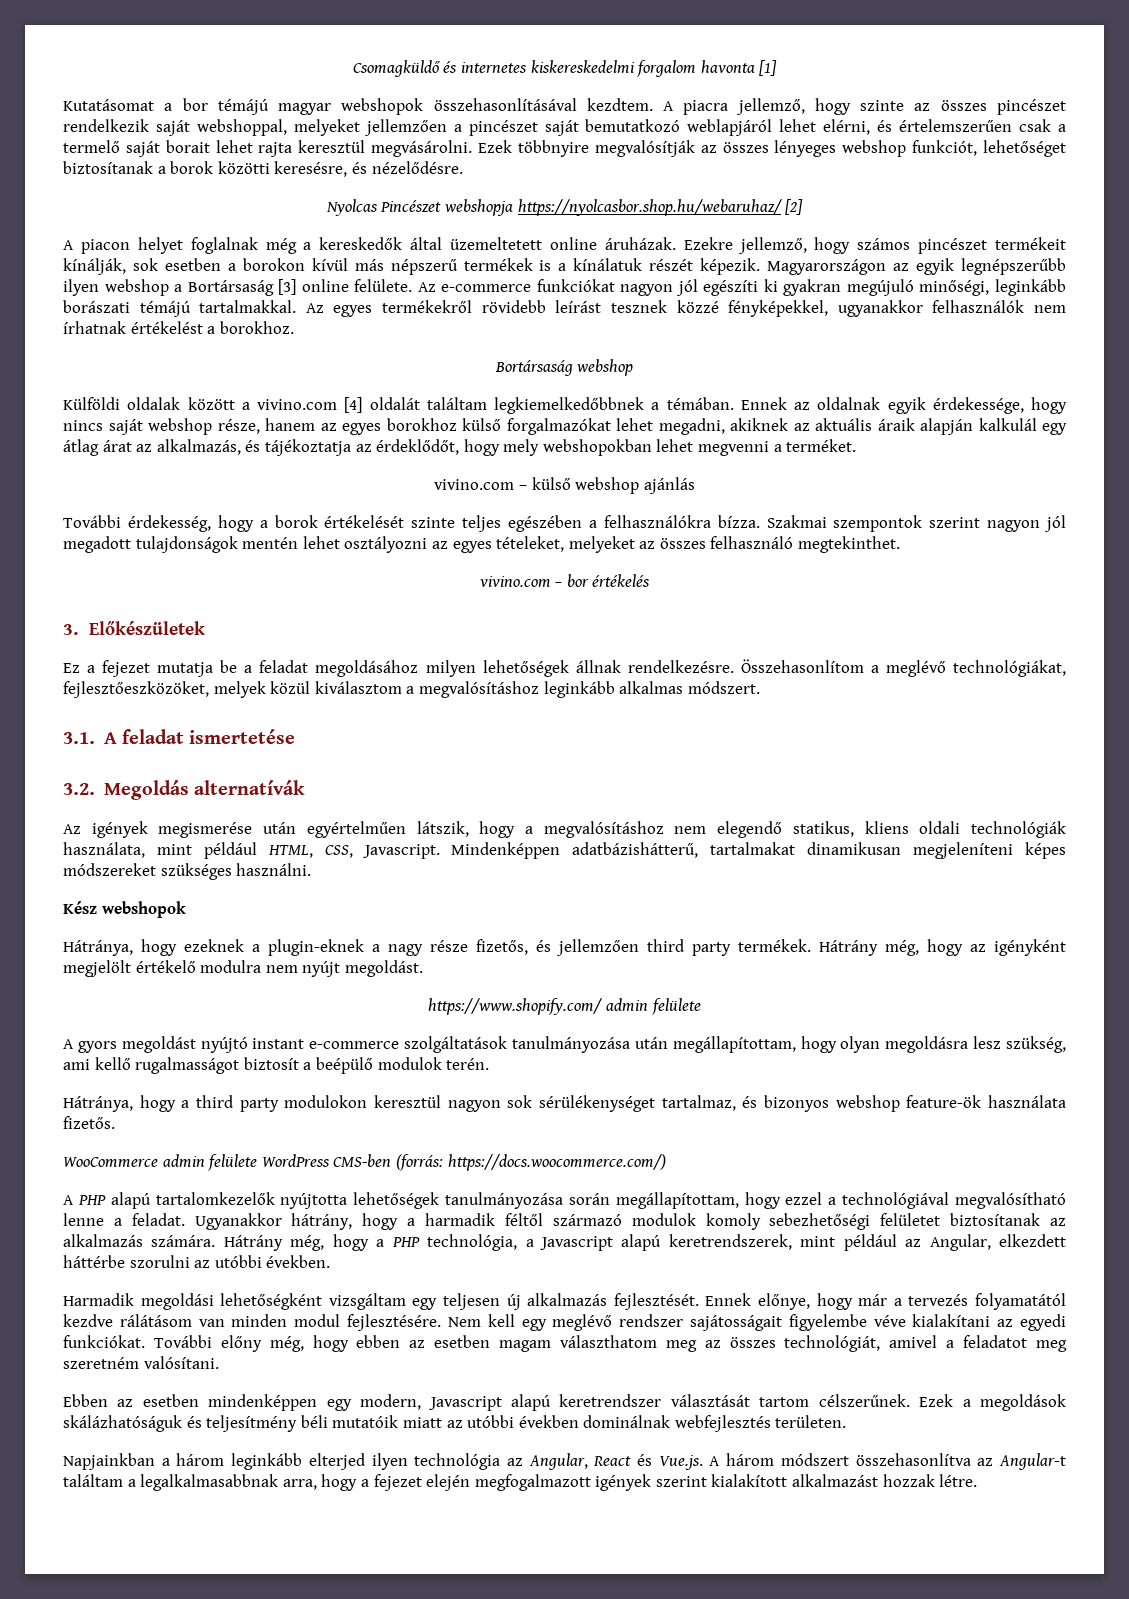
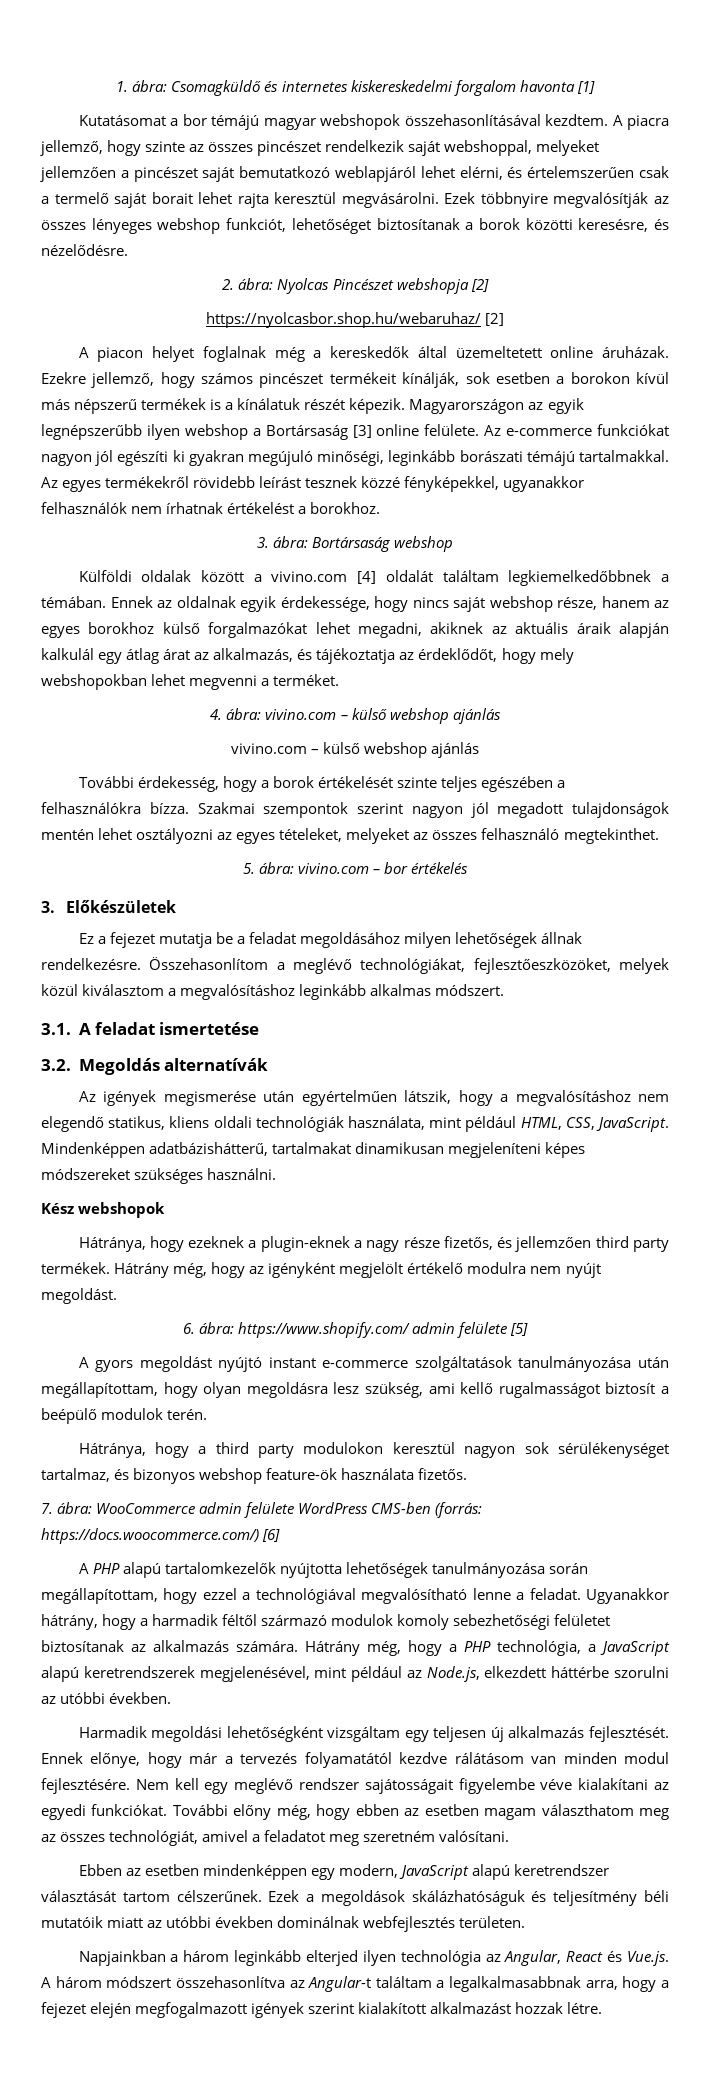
- Csomagküldő és internetes kiskereskedelmi forgalom havonta [1]
+ 1. ábra: Csomagküldő és internetes kiskereskedelmi forgalom havonta [1]
- Nyolcas Pincészet webshopja https://nyolcasbor.shop.hu/webaruhaz/ [2]
+ 2. ábra: Nyolcas Pincészet webshopja [2]
+ https://nyolcasbor.shop.hu/webaruhaz/ [2]
- Bortársaság webshop
+ 3. ábra: Bortársaság webshop
+ 4. ábra: vivino.com – külső webshop ajánlás
- vivino.com – bor értékelés
+ 5. ábra: vivino.com – bor értékelés
- Az igények megismerése után egyértelműen látszik, hogy a megvalósításhoz nem elegendő statikus, kliens oldali technológiák használata, mint például HTML, CSS, Javascript.
+ Az igények megismerése után egyértelműen látszik, hogy a megvalósításhoz nem elegendő statikus, kliens oldali technológiák használata, mint például HTML, CSS, JavaScript.
- https://www.shopify.com/ admin felülete
+ 6. ábra: https://www.shopify.com/ admin felülete [5]
- WooCommerce admin felülete WordPress CMS-ben (forrás: https://docs.woocommerce.com/)
+ 7. ábra: WooCommerce admin felülete WordPress CMS-ben (forrás: https://docs.woocommerce.com/) [6]
- Hátrány még, hogy a PHP technológia, a Javascript alapú keretrendszerek, mint például az Angular, elkezdett háttérbe szorulni az utóbbi években.
+ Hátrány még, hogy a PHP technológia, a JavaScript alapú keretrendszerek megjelenésével, mint például az Node.js, elkezdett háttérbe szorulni az utóbbi években.
- Ebben az esetben mindenképpen egy modern, Javascript alapú keretrendszer választását tartom célszerűnek.
+ Ebben az esetben mindenképpen egy modern, JavaScript alapú keretrendszer választását tartom célszerűnek.

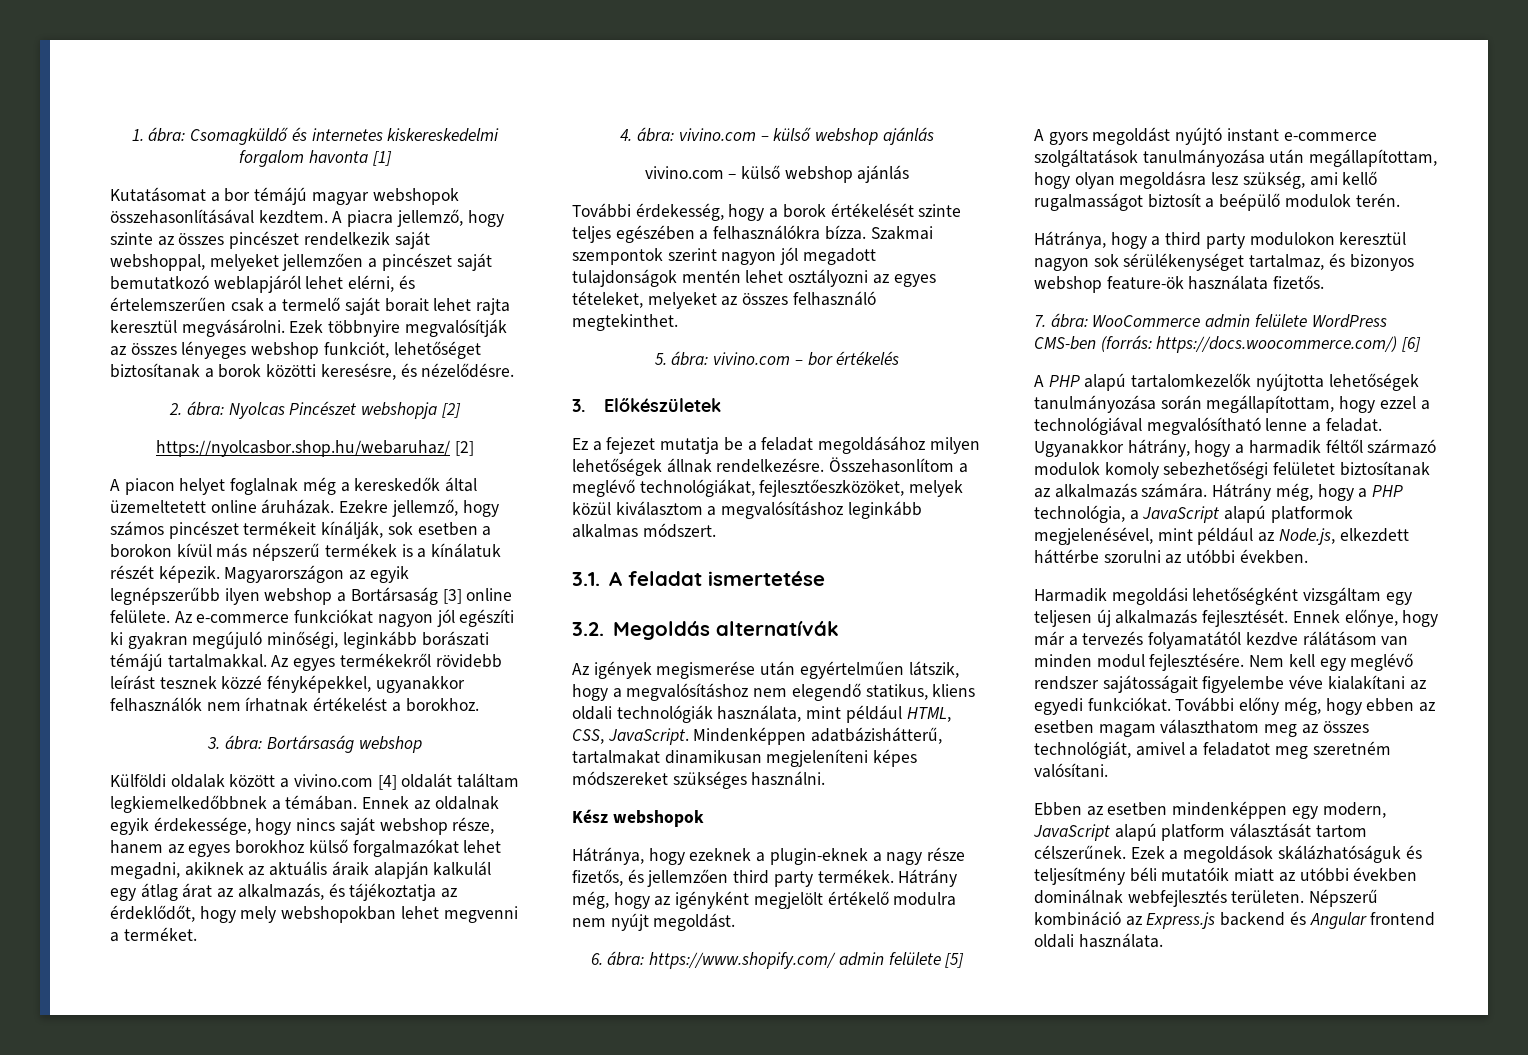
- Hátrány még, hogy a PHP technológia, a JavaScript alapú keretrendszerek megjelenésével, mint például az Node.js, elkezdett háttérbe szorulni az utóbbi években.
+ Hátrány még, hogy a PHP technológia, a JavaScript alapú platformok megjelenésével, mint például az Node.js, elkezdett háttérbe szorulni az utóbbi években.
- Ebben az esetben mindenképpen egy modern, JavaScript alapú keretrendszer választását tartom célszerűnek.
+ Ebben az esetben mindenképpen egy modern, JavaScript alapú platform választását tartom célszerűnek.
- Ezek a megoldások skálázhatóságuk és teljesítmény béli mutatóik miatt az utóbbi években dominálnak webfejlesztés területen.
- Napjainkban a három leginkább elterjed ilyen technológia az Angular, React és Vue.js. A három módszert összehasonlítva az Angular-t találtam a legalkalmasabbnak arra, hogy a fejezet elején megfogalmazott igények szerint kialakított alkalmazást hozzak létre.
+ Ezek a megoldások skálázhatóságuk és teljesítmény béli mutatóik miatt az utóbbi években dominálnak webfejlesztés területen. Népszerű kombináció az Express.js backend és Angular frontend oldali használata.

